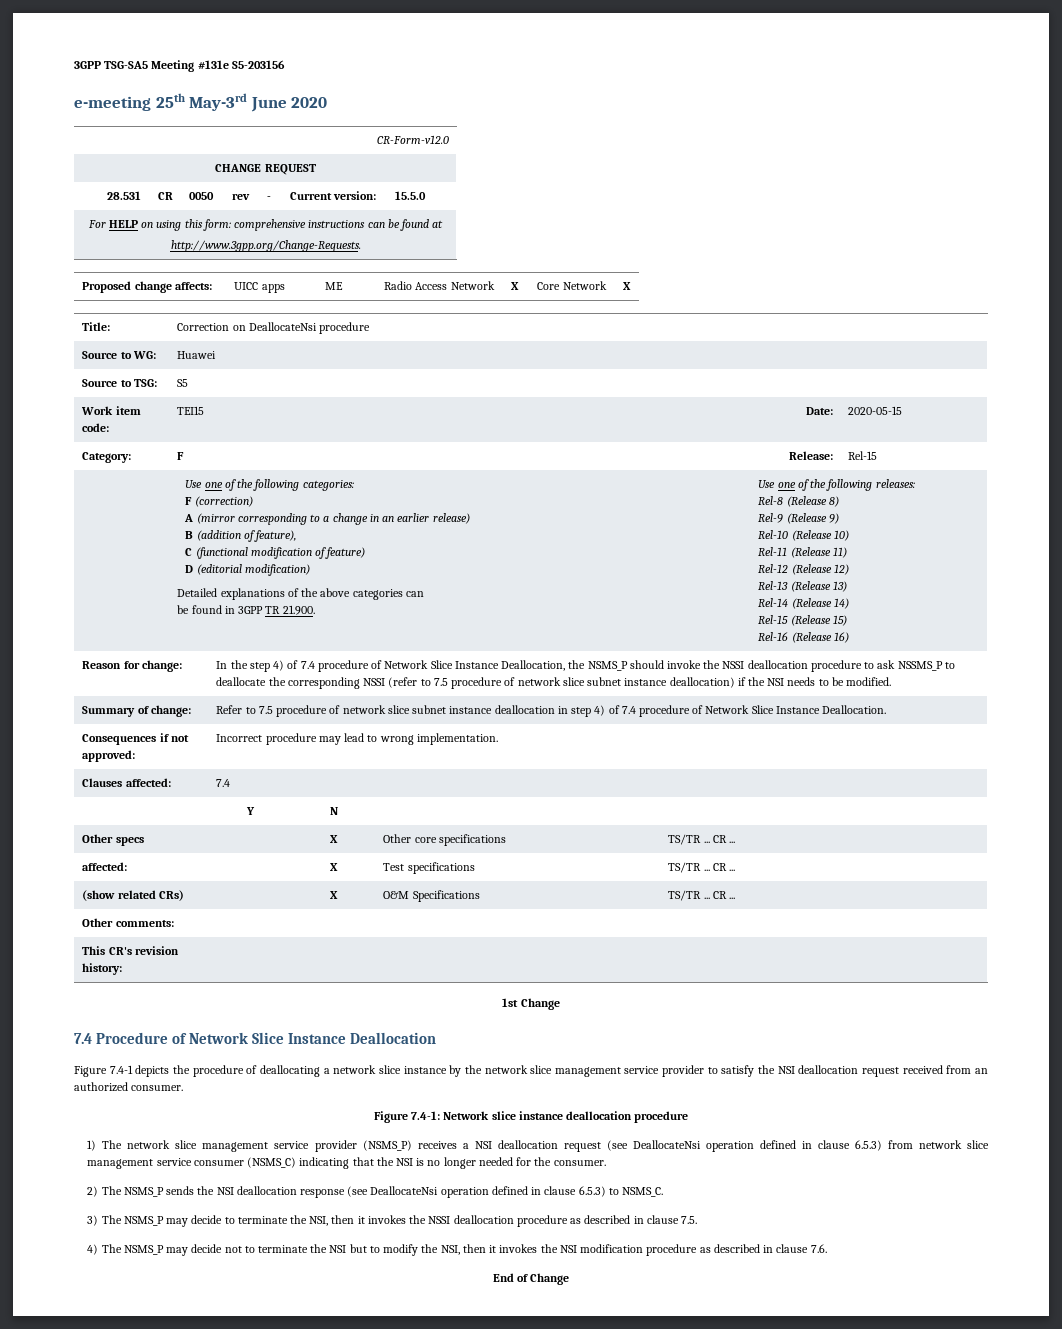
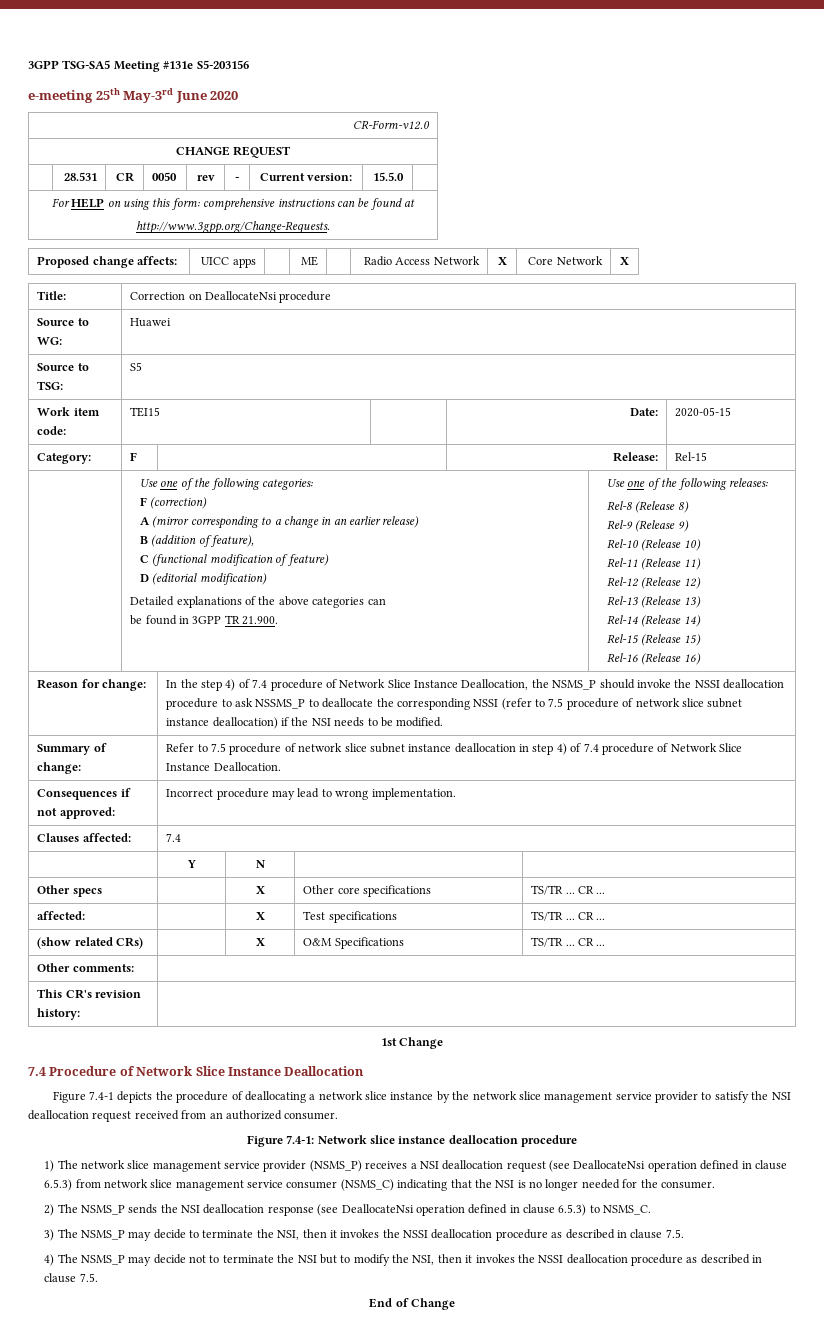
- 4) The NSMS_P may decide not to terminate the NSI but to modify the NSI, then it invokes the NSI modification procedure as described in clause 7.6.
+ 4) The NSMS_P may decide not to terminate the NSI but to modify the NSI, then it invokes the NSSI deallocation procedure as described in clause 7.5.

